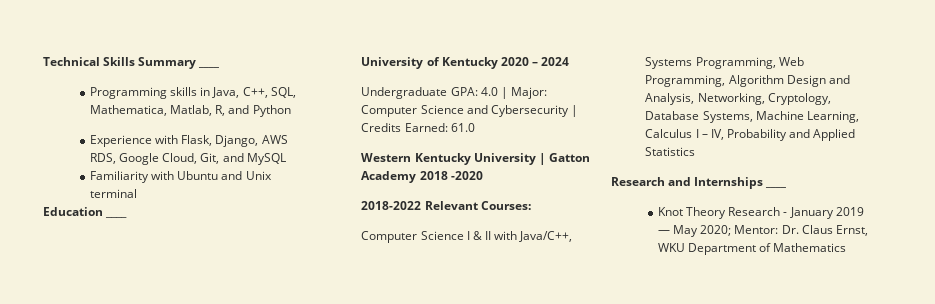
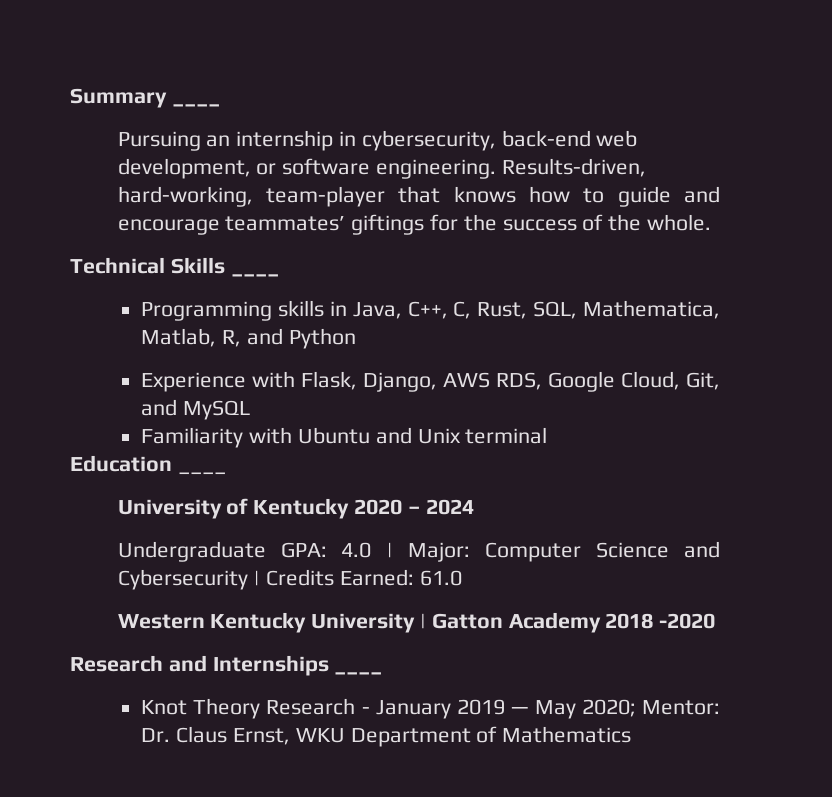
+ Summary ____
+ Pursuing an internship in cybersecurity, back-end web development, or software engineering. Results-driven, hard-working, team-player that knows how to guide and encourage teammates’ giftings for the success of the whole.
- Technical Skills Summary ____
+ Technical Skills ____
- Programming skills in Java, C++, SQL, Mathematica, Matlab, R, and Python
+ Programming skills in Java, C++, C, Rust, SQL, Mathematica, Matlab, R, and Python
- 2018-2022 Relevant Courses:
- Computer Science I & II with Java/C++, Systems Programming, Web Programming, Algorithm Design and Analysis, Networking, Cryptology, Database Systems, Machine Learning, Calculus I – IV, Probability and Applied Statistics

